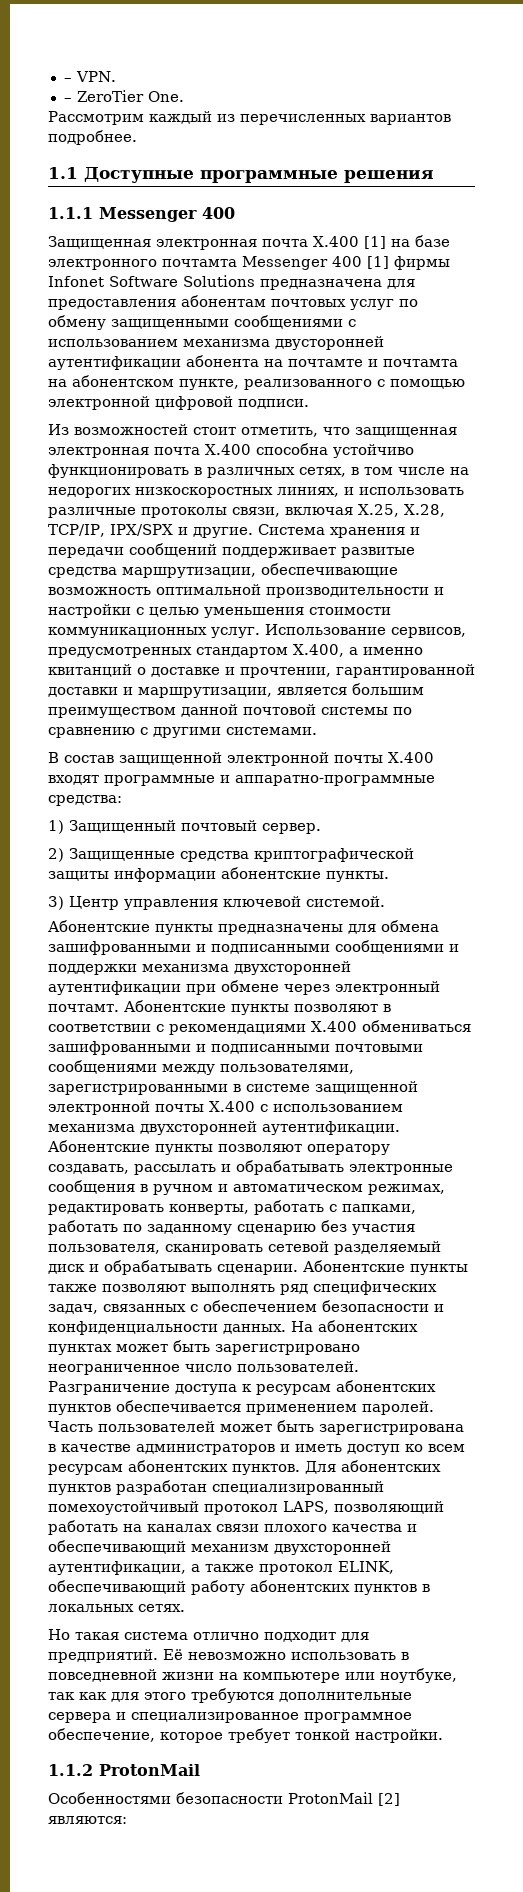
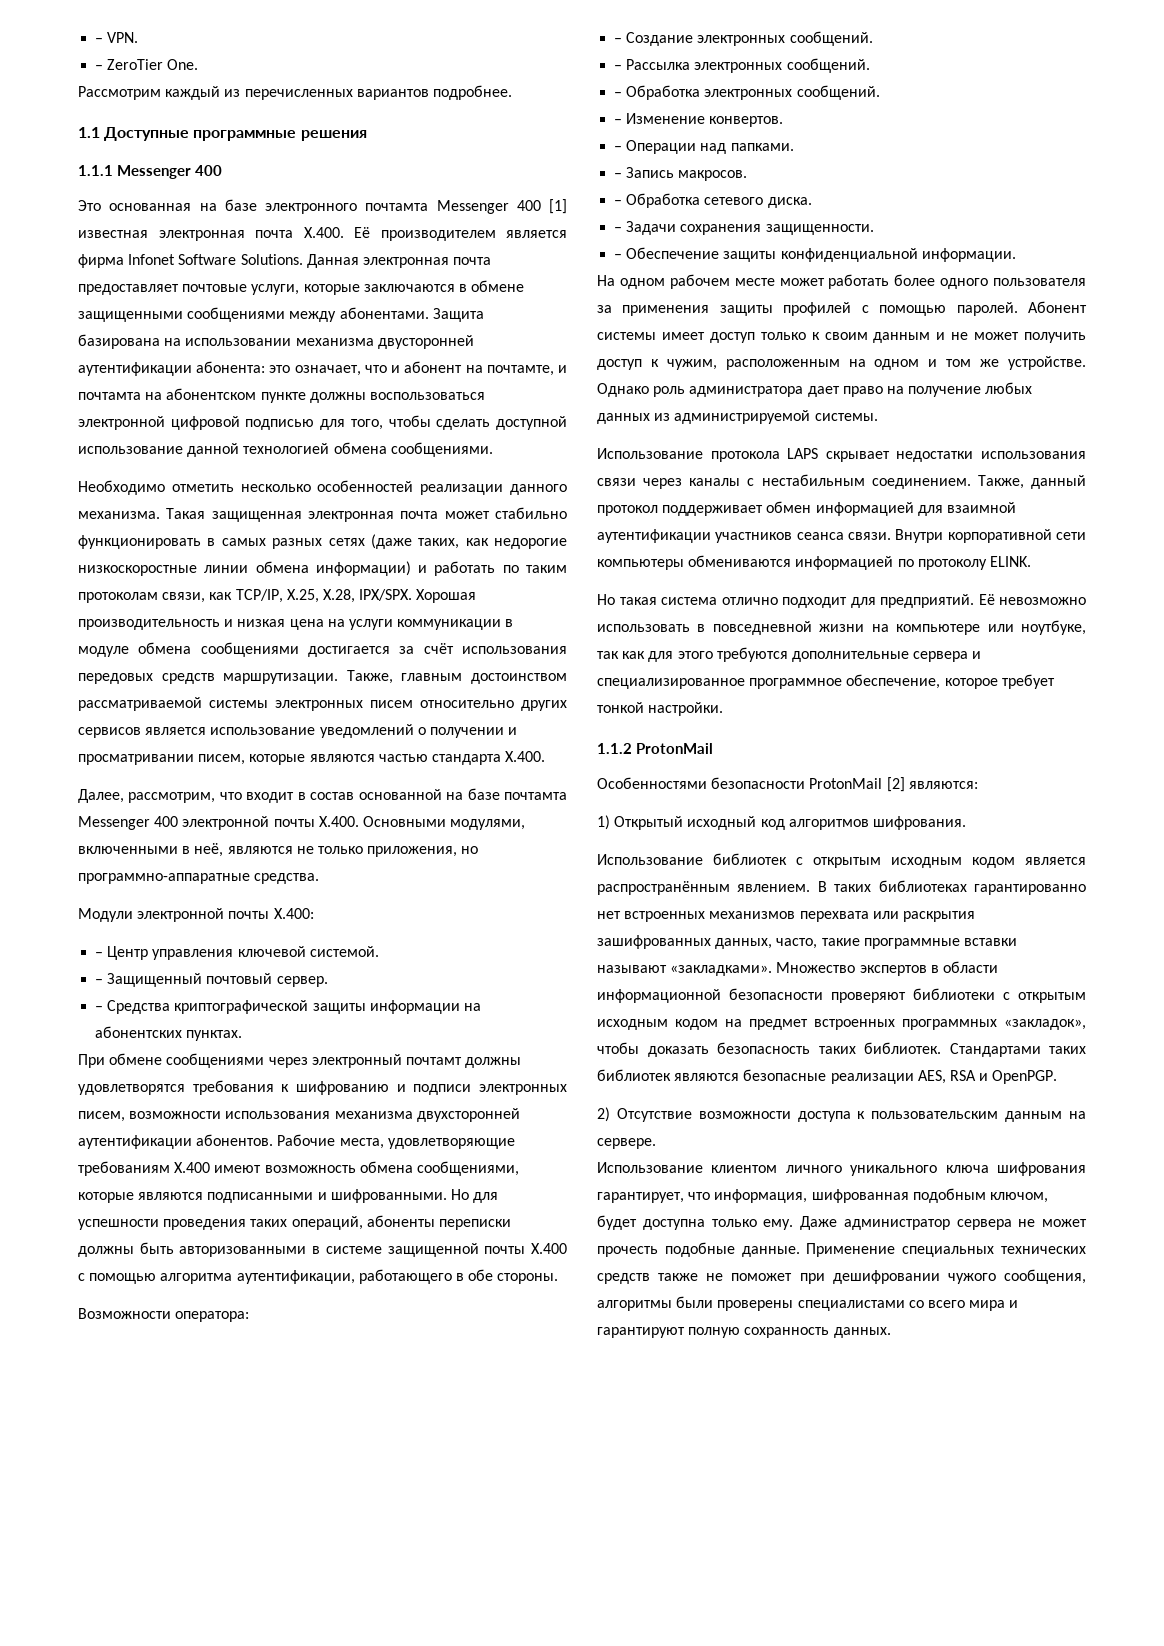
- Защищенная электронная почта Х.400 [1] на базе электронного почтамта Messenger 400 [1] фирмы Infonet Software Solutions предназначена для предоставления абонентам почтовых услуг по обмену защищенными сообщениями с использованием механизма двусторонней аутентификации абонента на почтамте и почтамта на абонентском пункте, реализованного с помощью электронной цифровой подписи.
- Из возможностей стоит отметить, что защищенная электронная почта Х.400 способна устойчиво функционировать в различных сетях, в том числе на недорогих низкоскоростных линиях, и использовать различные протоколы связи, включая Х.25, X.28, TCP/IP, IPX/SPX и другие. Система хранения и передачи сообщений поддерживает развитые средства маршрутизации, обеспечивающие возможность оптимальной производительности и настройки с целью уменьшения стоимости коммуникационных услуг. Использование сервисов, предусмотренных стандартом Х.400, а именно квитанций о доставке и прочтении, гарантированной доставки и маршрутизации, является большим преимуществом данной почтовой системы по сравнению с другими системами.
- В состав защищенной электронной почты X.400 входят программные и аппаратно-программные средства:
- 1) Защищенный почтовый сервер.
- 2) Защищенные средства криптографической защиты информации абонентские пункты.
- 3) Центр управления ключевой системой.
- Абонентские пункты предназначены для обмена зашифрованными и подписанными сообщениями и поддержки механизма двухсторонней аутентификации при обмене через электронный почтамт. Абонентские пункты позволяют в соответствии с рекомендациями X.400 обмениваться зашифрованными и подписанными почтовыми сообщениями между пользователями, зарегистрированными в системе защищенной электронной почты X.400 с использованием механизма двухсторонней аутентификации. Абонентские пункты позволяют оператору создавать, рассылать и обрабатывать электронные сообщения в ручном и автоматическом режимах, редактировать конверты, работать с папками, работать по заданному сценарию без участия пользователя, сканировать сетевой разделяемый диск и обрабатывать сценарии. Абонентские пункты также позволяют выполнять ряд специфических задач, связанных с обеспечением безопасности и конфиденциальности данных. На абонентских пунктах может быть зарегистрировано неограниченное число пользователей. Разграничение доступа к ресурсам абонентских пунктов обеспечивается применением паролей. Часть пользователей может быть зарегистрирована в качестве администраторов и иметь доступ ко всем ресурсам абонентских пунктов. Для абонентских пунктов разработан специализированный помехоустойчивый протокол LAPS, позволяющий работать на каналах связи плохого качества и обеспечивающий механизм двухсторонней аутентификации, а также протокол ELINK, обеспечивающий работу абонентских пунктов в локальных сетях.
+ Это основанная на базе электронного почтамта Messenger 400 [1] известная электронная почта X.400. Её производителем является фирма Infonet Software Solutions. Данная электронная почта предоставляет почтовые услуги, которые заключаются в обмене защищенными сообщениями между абонентами. Защита базирована на использовании механизма двусторонней аутентификации абонента: это означает, что и абонент на почтамте, и почтамта на абонентском пункте должны воспользоваться электронной цифровой подписью для того, чтобы сделать доступной использование данной технологией обмена сообщениями.
+ Необходимо отметить несколько особенностей реализации данного механизма. Такая защищенная электронная почта может стабильно функционировать в самых разных сетях (даже таких, как недорогие низкоскоростные линии обмена информации) и работать по таким протоколам связи, как TCP/IP, X.25, X.28, IPX/SPX. Хорошая производительность и низкая цена на услуги коммуникации в модуле обмена сообщениями достигается за счёт использования передовых средств маршрутизации. Также, главным достоинством рассматриваемой системы электронных писем относительно других сервисов является использование уведомлений о получении и просматривании писем, которые являются частью стандарта X.400.
+ Далее, рассмотрим, что входит в состав основанной на базе почтамта Messenger 400 электронной почты X.400. Основными модулями, включенными в неё, являются не только приложения, но программно-аппаратные средства.
+ Модули электронной почты X.400:
+ – Центр управления ключевой системой.
+ – Защищенный почтовый сервер.
+ – Средства криптографической защиты информации на абонентских пунктах.
+ При обмене сообщениями через электронный почтамт должны удовлетворятся требования к шифрованию и подписи электронных писем, возможности использования механизма двухсторонней аутентификации абонентов. Рабочие места, удовлетворяющие требованиям X.400 имеют возможность обмена сообщениями, которые являются подписанными и шифрованными. Но для успешности проведения таких операций, абоненты переписки должны быть авторизованными в системе защищенной почты X.400 с помощью алгоритма аутентификации, работающего в обе стороны.
+ Возможности оператора:
+ – Создание электронных сообщений.
+ – Рассылка электронных сообщений.
+ – Обработка электронных сообщений.
+ – Изменение конвертов.
+ – Операции над папками.
+ – Запись макросов.
+ – Обработка сетевого диска.
+ – Задачи сохранения защищенности.
+ – Обеспечение защиты конфиденциальной информации.
+ На одном рабочем месте может работать более одного пользователя за применения защиты профилей с помощью паролей. Абонент системы имеет доступ только к своим данным и не может получить доступ к чужим, расположенным на одном и том же устройстве. Однако роль администратора дает право на получение любых данных из администрируемой системы.
+ Использование протокола LAPS скрывает недостатки использования связи через каналы с нестабильным соединением. Также, данный протокол поддерживает обмен информацией для взаимной аутентификации участников сеанса связи. Внутри корпоративной сети компьютеры обмениваются информацией по протоколу ELINK.
+ 1) Открытый исходный код алгоритмов шифрования.
+ Использование библиотек с открытым исходным кодом является распространённым явлением. В таких библиотеках гарантированно нет встроенных механизмов перехвата или раскрытия зашифрованных данных, часто, такие программные вставки называют «закладками». Множество экспертов в области информационной безопасности проверяют библиотеки с открытым исходным кодом на предмет встроенных программных «закладок», чтобы доказать безопасность таких библиотек. Стандартами таких библиотек являются безопасные реализации AES, RSA и OpenPGP.
+ 2) Отсутствие возможности доступа к пользовательским данным на сервере.
+ Использование клиентом личного уникального ключа шифрования гарантирует, что информация, шифрованная подобным ключом, будет доступна только ему. Даже администратор сервера не может прочесть подобные данные. Применение специальных технических средств также не поможет при дешифровании чужого сообщения, алгоритмы были проверены специалистами со всего мира и гарантируют полную сохранность данных.

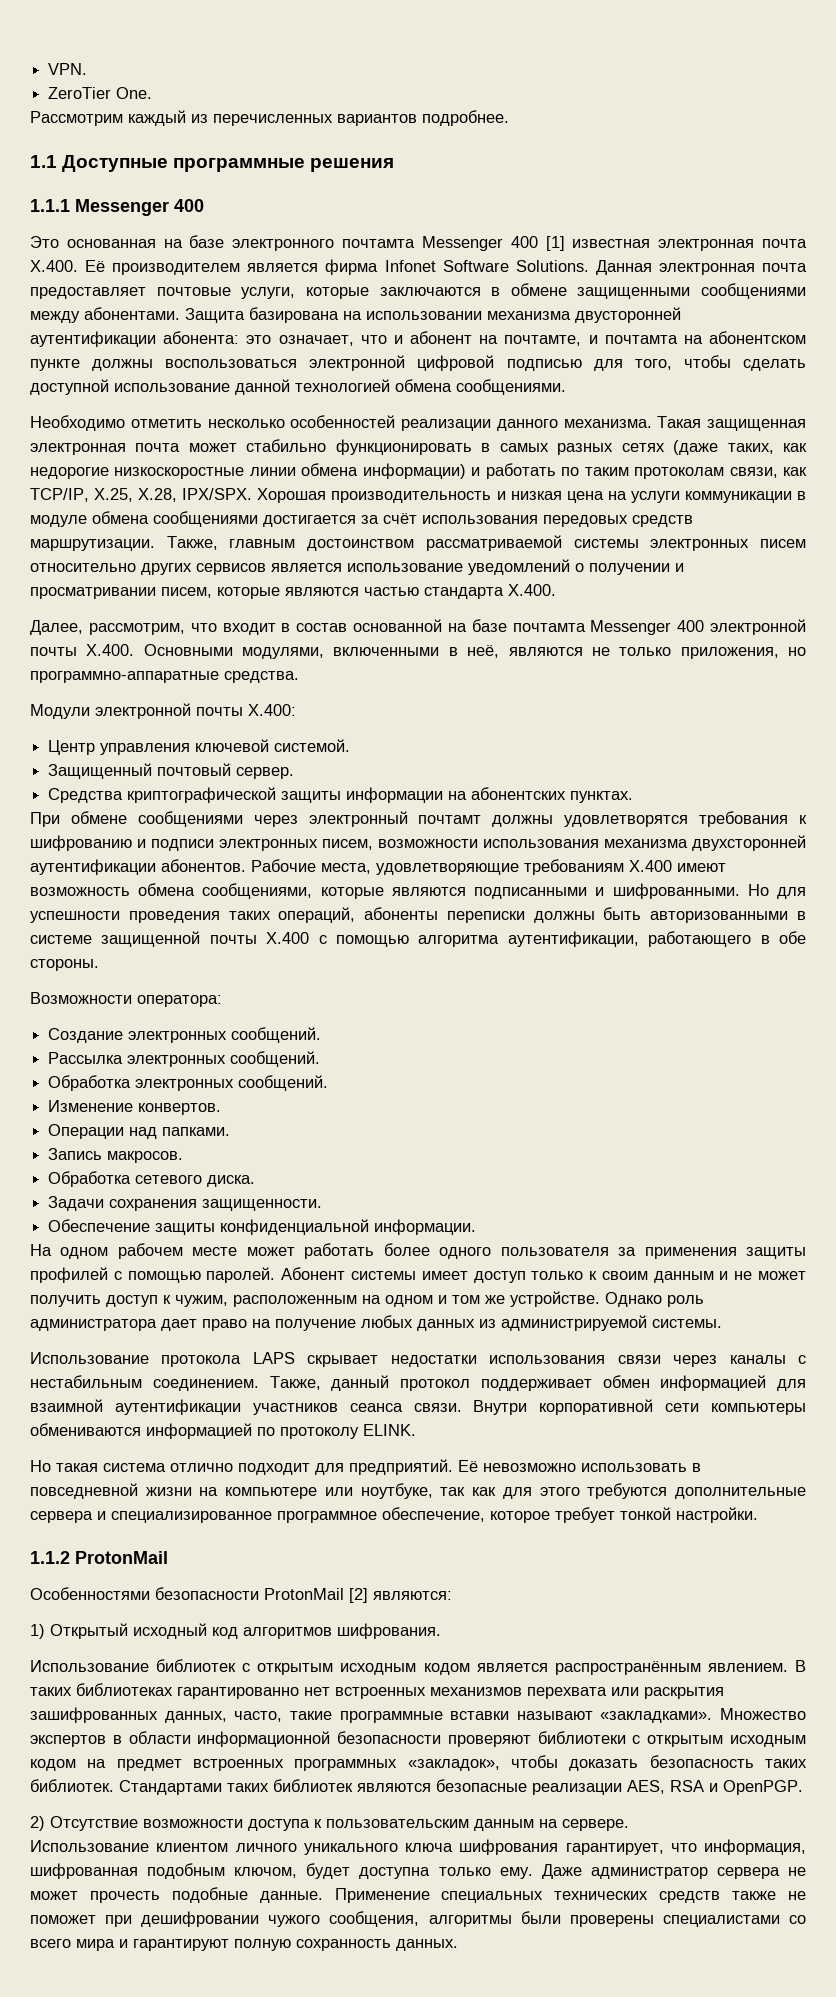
- – VPN.
+ VPN.
- – ZeroTier One.
+ ZeroTier One.
- – Центр управления ключевой системой.
+ Центр управления ключевой системой.
- – Защищенный почтовый сервер.
+ Защищенный почтовый сервер.
- – Средства криптографической защиты информации на абонентских пунктах.
+ Средства криптографической защиты информации на абонентских пунктах.
- – Создание электронных сообщений.
+ Создание электронных сообщений.
- – Рассылка электронных сообщений.
+ Рассылка электронных сообщений.
- – Обработка электронных сообщений.
+ Обработка электронных сообщений.
- – Изменение конвертов.
+ Изменение конвертов.
- – Операции над папками.
+ Операции над папками.
- – Запись макросов.
+ Запись макросов.
- – Обработка сетевого диска.
+ Обработка сетевого диска.
- – Задачи сохранения защищенности.
+ Задачи сохранения защищенности.
- – Обеспечение защиты конфиденциальной информации.
+ Обеспечение защиты конфиденциальной информации.

